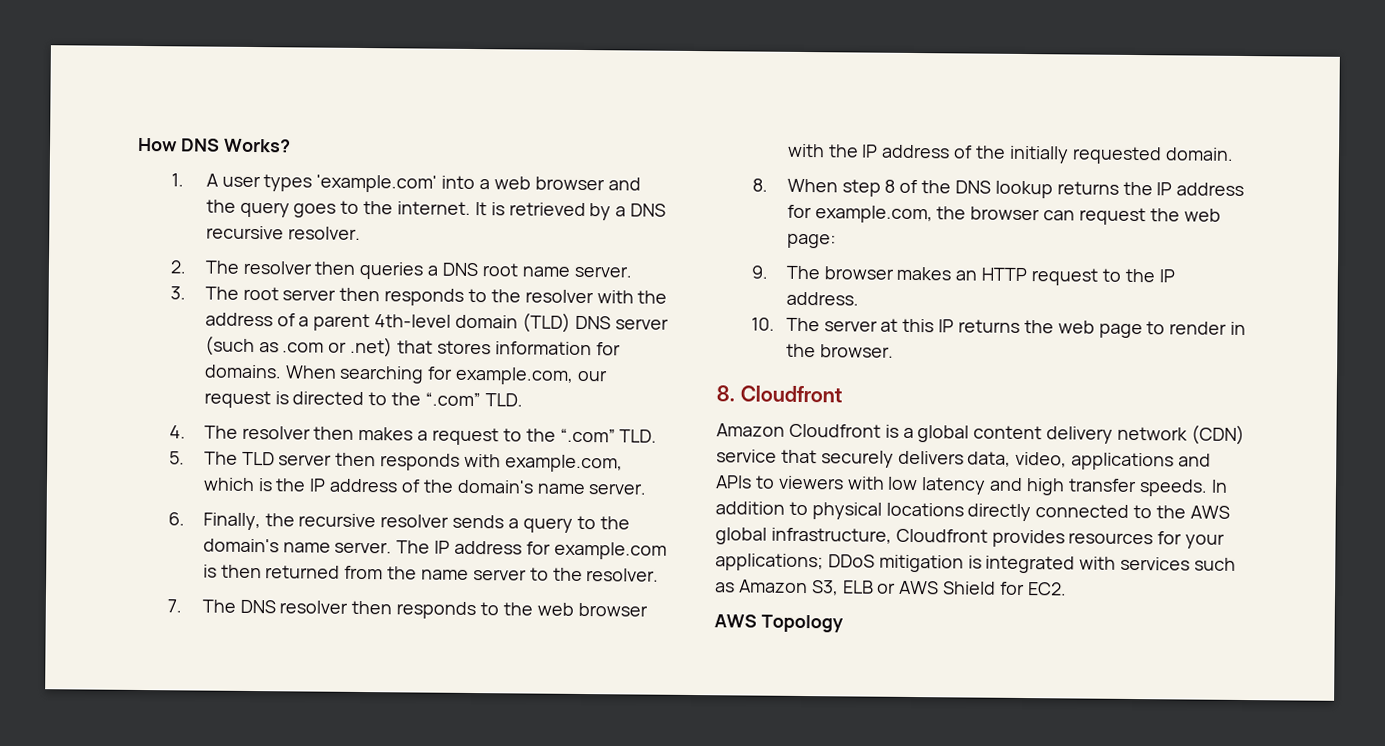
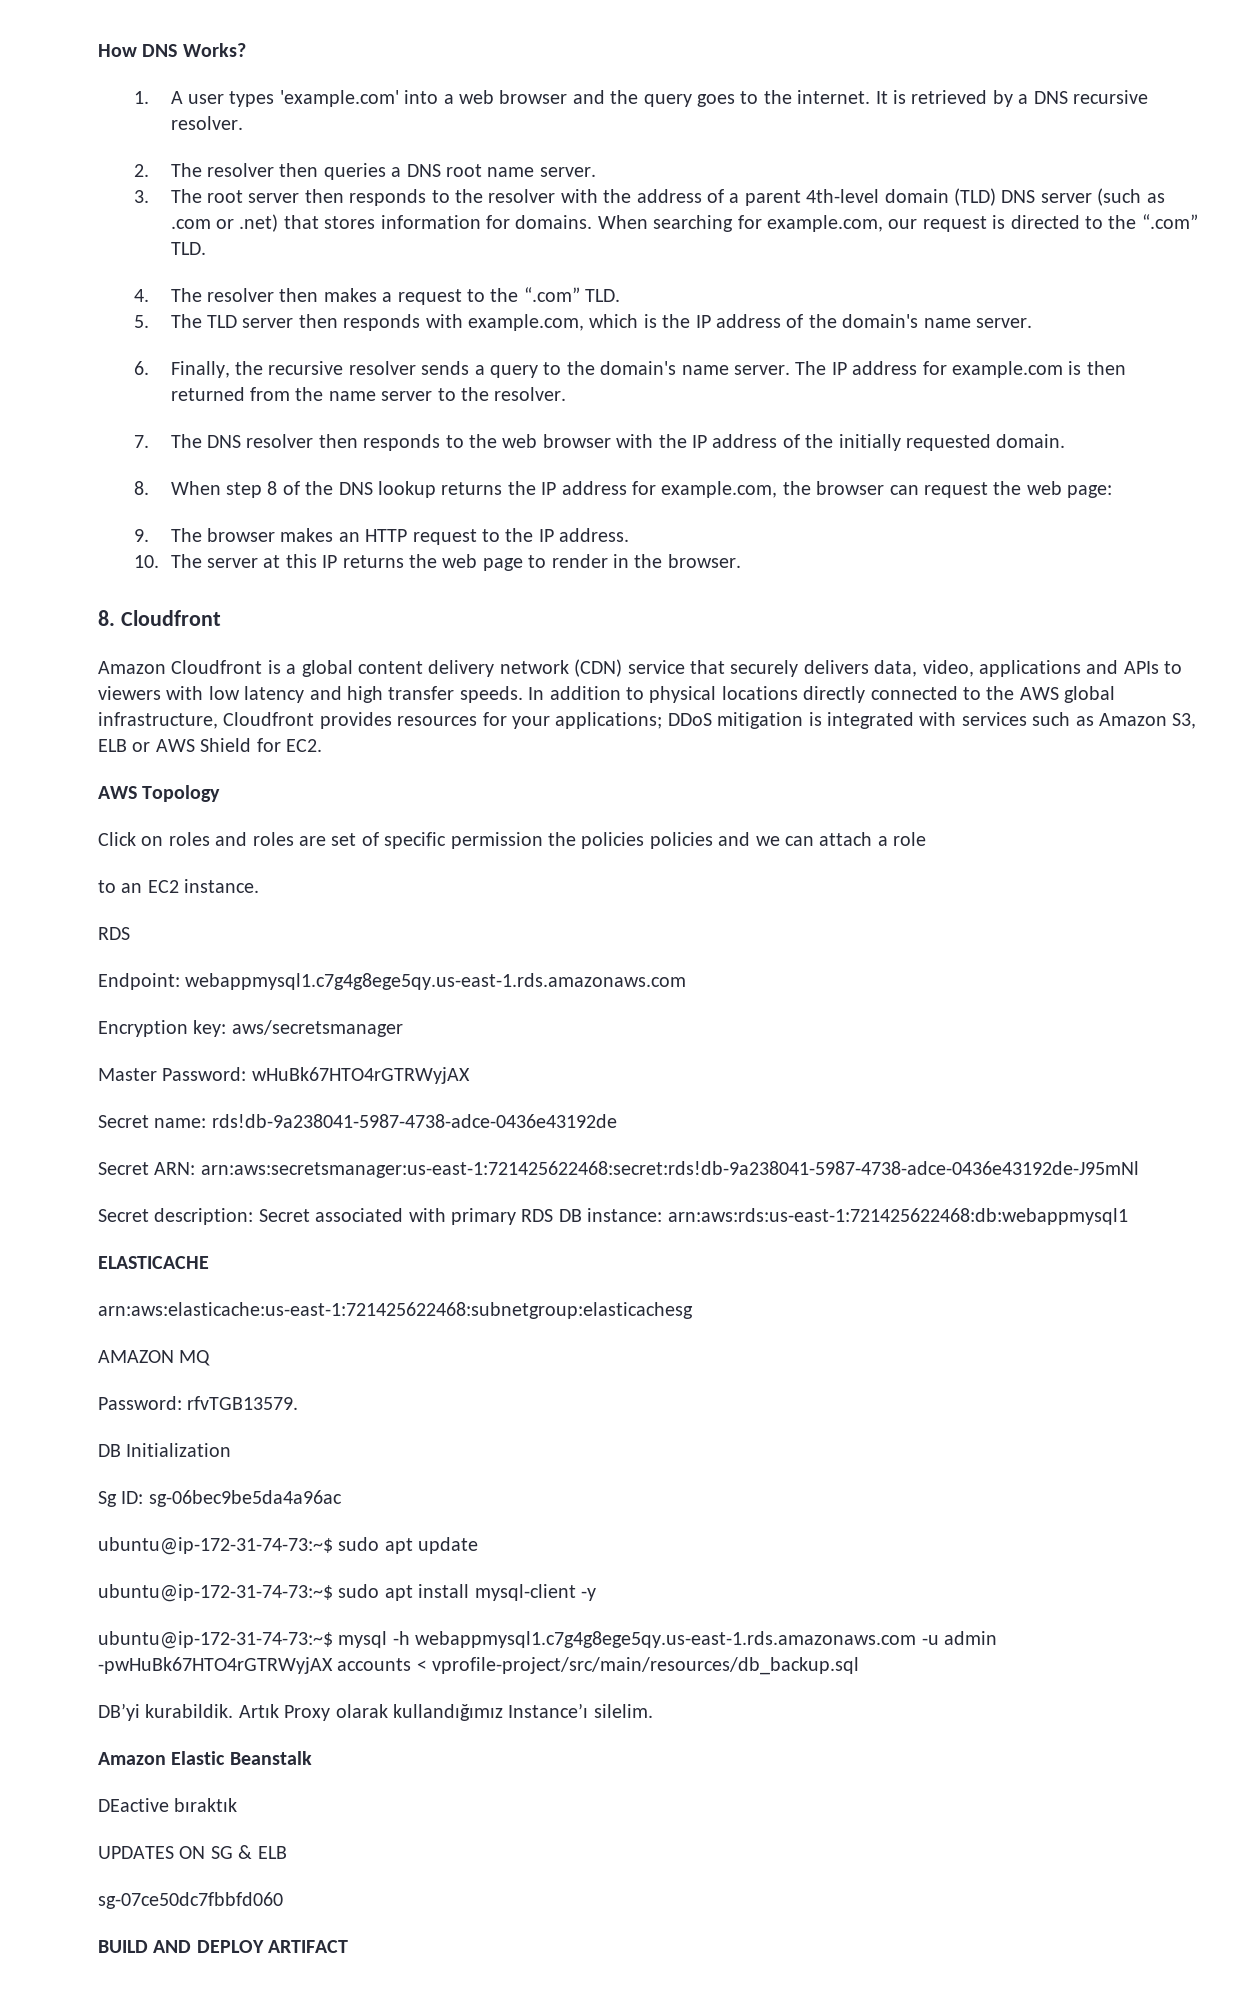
+ Click on roles and roles are set of specific permission the policies policies and we can attach a role
+ to an EC2 instance.
+ RDS
+ Endpoint: webappmysql1.c7g4g8ege5qy.us-east-1.rds.amazonaws.com
+ Encryption key: aws/secretsmanager
+ Master Password: wHuBk67HTO4rGTRWyjAX
+ Secret name: rds!db-9a238041-5987-4738-adce-0436e43192de
+ Secret ARN: arn:aws:secretsmanager:us-east-1:721425622468:secret:rds!db-9a238041-5987-4738-adce-0436e43192de-J95mNl
+ Secret description: Secret associated with primary RDS DB instance: arn:aws:rds:us-east-1:721425622468:db:webappmysql1
+ ELASTICACHE
+ arn:aws:elasticache:us-east-1:721425622468:subnetgroup:elasticachesg
+ AMAZON MQ
+ Password: rfvTGB13579.
+ DB Initialization
+ Sg ID: sg-06bec9be5da4a96ac
+ ubuntu@ip-172-31-74-73:~$ sudo apt update
+ ubuntu@ip-172-31-74-73:~$ sudo apt install mysql-client -y
+ ubuntu@ip-172-31-74-73:~$ mysql -h webappmysql1.c7g4g8ege5qy.us-east-1.rds.amazonaws.com -u admin -pwHuBk67HTO4rGTRWyjAX accounts < vprofile-project/src/main/resources/db_backup.sql
+ DB’yi kurabildik. Artık Proxy olarak kullandığımız Instance’ı silelim.
+ Amazon Elastic Beanstalk
+ DEactive bıraktık
+ UPDATES ON SG & ELB
+ sg-07ce50dc7fbbfd060
+ BUILD AND DEPLOY ARTIFACT

